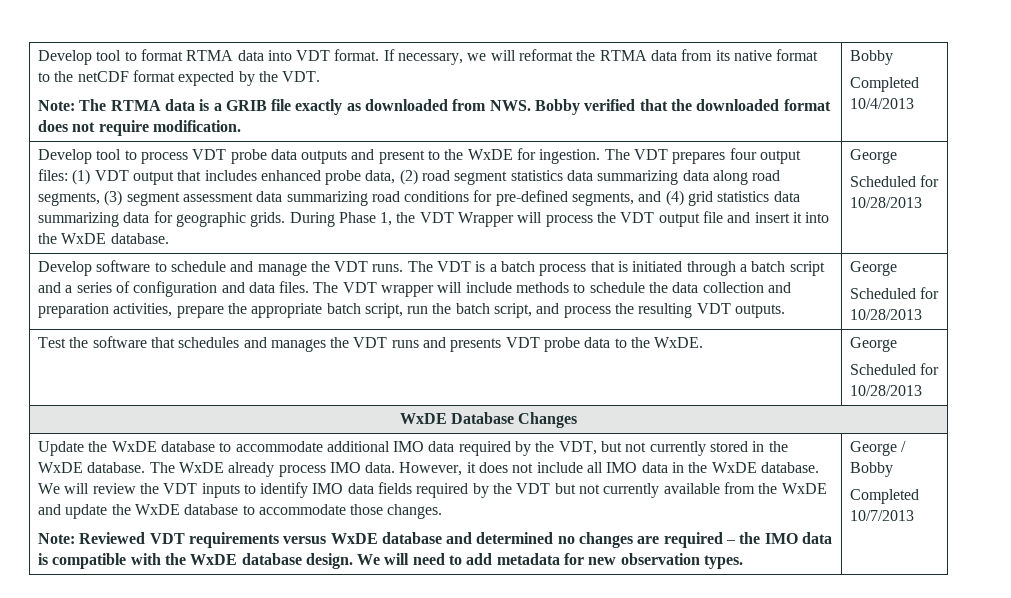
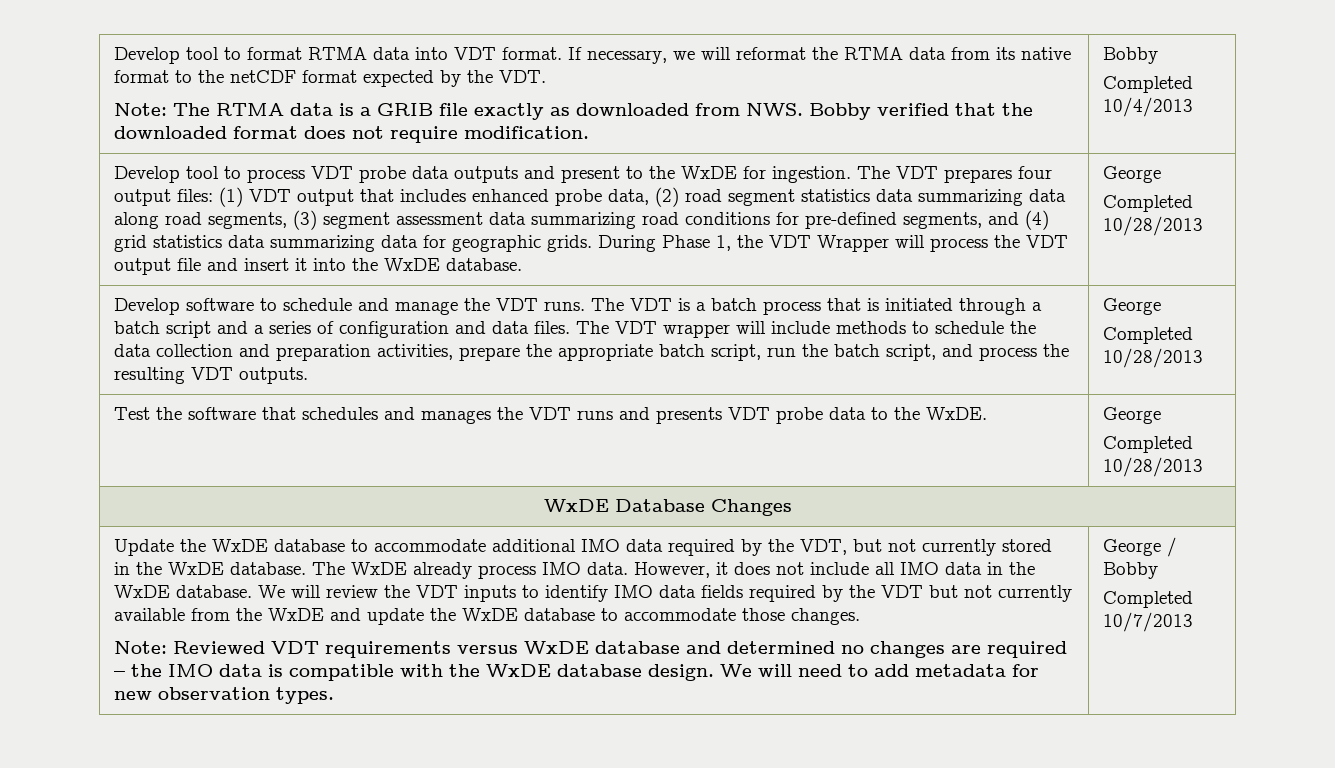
  During Phase 1, the VDT Wrapper will process the VDT output file and insert it into the WxDE database. | George
- Scheduled for 10/28/2013
+ Completed 10/28/2013
  The VDT wrapper will include methods to schedule the data collection and preparation activities, prepare the appropriate batch script, run the batch script, and process the resulting VDT outputs. | George
- Scheduled for 10/28/2013
+ Completed 10/28/2013
  Test the software that schedules and manages the VDT runs and presents VDT probe data to the WxDE. | George
- Scheduled for 10/28/2013
+ Completed 10/28/2013

